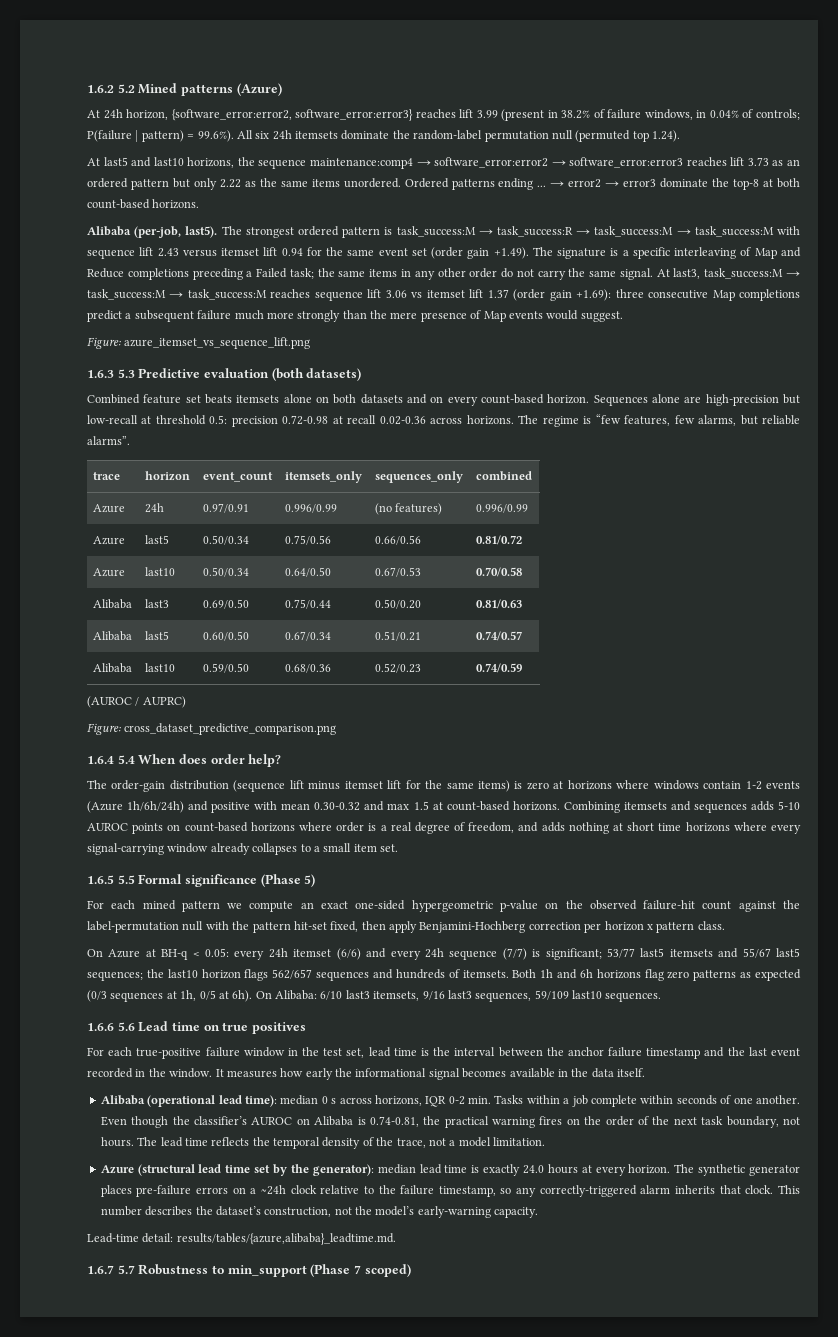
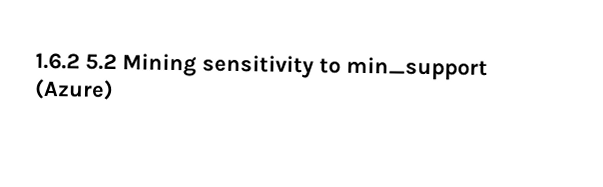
- 1.6.2 5.2 Mined patterns (Azure)
- At 24h horizon, {software_error:error2, software_error:error3} reaches lift 3.99 (present in 38.2% of failure windows, in 0.04% of controls; P(failure | pattern) = 99.6%). All six 24h itemsets dominate the random-label permutation null (permuted top 1.24).
- At last5 and last10 horizons, the sequence maintenance:comp4 → software_error:error2 → software_error:error3 reaches lift 3.73 as an ordered pattern but only 2.22 as the same items unordered. Ordered patterns ending ... → error2 → error3 dominate the top-8 at both count-based horizons.
- Alibaba (per-job, last5). The strongest ordered pattern is task_success:M → task_success:R → task_success:M → task_success:M with sequence lift 2.43 versus itemset lift 0.94 for the same event set (order gain +1.49). The signature is a specific interleaving of Map and Reduce completions preceding a Failed task; the same items in any other order do not carry the same signal. At last3, task_success:M → task_success:M → task_success:M reaches sequence lift 3.06 vs itemset lift 1.37 (order gain +1.69): three consecutive Map completions predict a subsequent failure much more strongly than the mere presence of Map events would suggest.
- Figure: azure_itemset_vs_sequence_lift.png
- 1.6.3 5.3 Predictive evaluation (both datasets)
- Combined feature set beats itemsets alone on both datasets and on every count-based horizon. Sequences alone are high-precision but low-recall at threshold 0.5: precision 0.72-0.98 at recall 0.02-0.36 across horizons. The regime is “few features, few alarms, but reliable alarms”.
- trace | horizon | event_count | itemsets_only | sequences_only | combined
- Azure | 24h | 0.97/0.91 | 0.996/0.99 | (no features) | 0.996/0.99
- Azure | last5 | 0.50/0.34 | 0.75/0.56 | 0.66/0.56 | 0.81/0.72
- Azure | last10 | 0.50/0.34 | 0.64/0.50 | 0.67/0.53 | 0.70/0.58
- Alibaba | last3 | 0.69/0.50 | 0.75/0.44 | 0.50/0.20 | 0.81/0.63
- Alibaba | last5 | 0.60/0.50 | 0.67/0.34 | 0.51/0.21 | 0.74/0.57
- Alibaba | last10 | 0.59/0.50 | 0.68/0.36 | 0.52/0.23 | 0.74/0.59
- (AUROC / AUPRC)
- Figure: cross_dataset_predictive_comparison.png
- 1.6.4 5.4 When does order help?
- The order-gain distribution (sequence lift minus itemset lift for the same items) is zero at horizons where windows contain 1-2 events (Azure 1h/6h/24h) and positive with mean 0.30-0.32 and max 1.5 at count-based horizons. Combining itemsets and sequences adds 5-10 AUROC points on count-based horizons where order is a real degree of freedom, and adds nothing at short time horizons where every signal-carrying window already collapses to a small item set.
- 1.6.5 5.5 Formal significance (Phase 5)
- For each mined pattern we compute an exact one-sided hypergeometric p-value on the observed failure-hit count against the label-permutation null with the pattern hit-set fixed, then apply Benjamini-Hochberg correction per horizon x pattern class.
- On Azure at BH-q < 0.05: every 24h itemset (6/6) and every 24h sequence (7/7) is significant; 53/77 last5 itemsets and 55/67 last5 sequences; the last10 horizon flags 562/657 sequences and hundreds of itemsets. Both 1h and 6h horizons flag zero patterns as expected (0/3 sequences at 1h, 0/5 at 6h). On Alibaba: 6/10 last3 itemsets, 9/16 last3 sequences, 59/109 last10 sequences.
- 1.6.6 5.6 Lead time on true positives
- For each true-positive failure window in the test set, lead time is the interval between the anchor failure timestamp and the last event recorded in the window. It measures how early the informational signal becomes available in the data itself.
- Alibaba (operational lead time): median 0 s across horizons, IQR 0-2 min. Tasks within a job complete within seconds of one another. Even though the classifier’s AUROC on Alibaba is 0.74-0.81, the practical warning fires on the order of the next task boundary, not hours. The lead time reflects the temporal density of the trace, not a model limitation.
- Azure (structural lead time set by the generator): median lead time is exactly 24.0 hours at every horizon. The synthetic generator places pre-failure errors on a ~24h clock relative to the failure timestamp, so any correctly-triggered alarm inherits that clock. This number describes the dataset’s construction, not the model’s early-warning capacity.
- Lead-time detail: results/tables/{azure,alibaba}_leadtime.md.
- 1.6.7 5.7 Robustness to min_support (Phase 7 scoped)
+ 1.6.2 5.2 Mining sensitivity to min_support (Azure)

